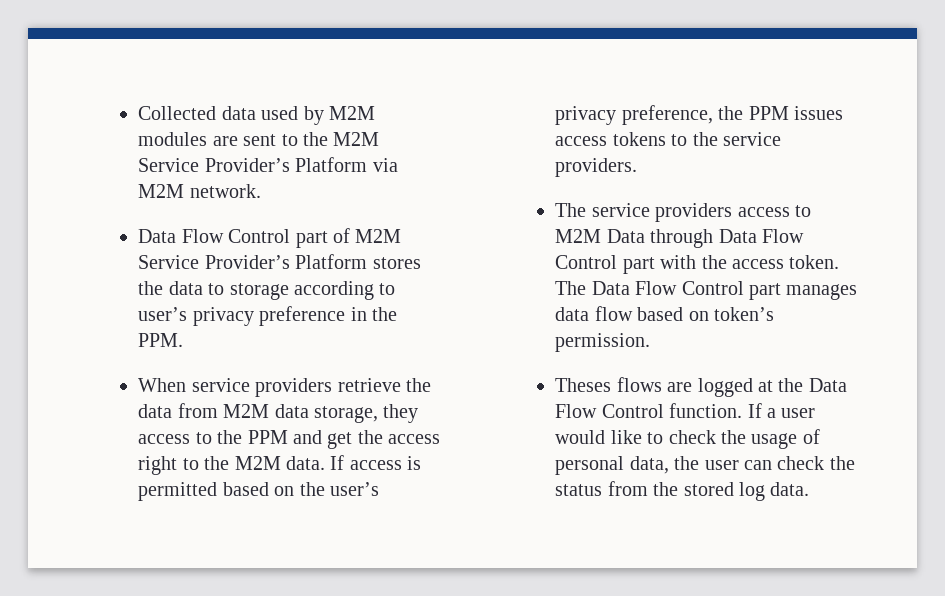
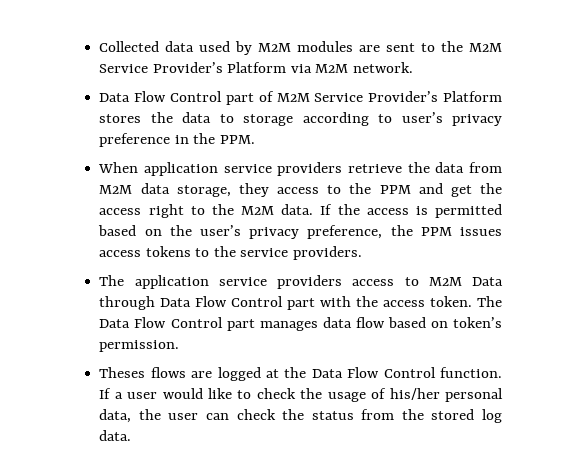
- When service providers retrieve the data from M2M data storage, they access to the PPM and get the access right to the M2M data.
+ When application service providers retrieve the data from M2M data storage, they access to the PPM and get the access right to the M2M data.
- If access is permitted based on the user’s privacy preference, the PPM issues access tokens to the service providers.
+ If the access is permitted based on the user’s privacy preference, the PPM issues access tokens to the service providers.
- The service providers access to M2M Data through Data Flow Control part with the access token.
+ The application service providers access to M2M Data through Data Flow Control part with the access token.
- If a user would like to check the usage of personal data, the user can check the status from the stored log data.
+ If a user would like to check the usage of his/her personal data, the user can check the status from the stored log data.

